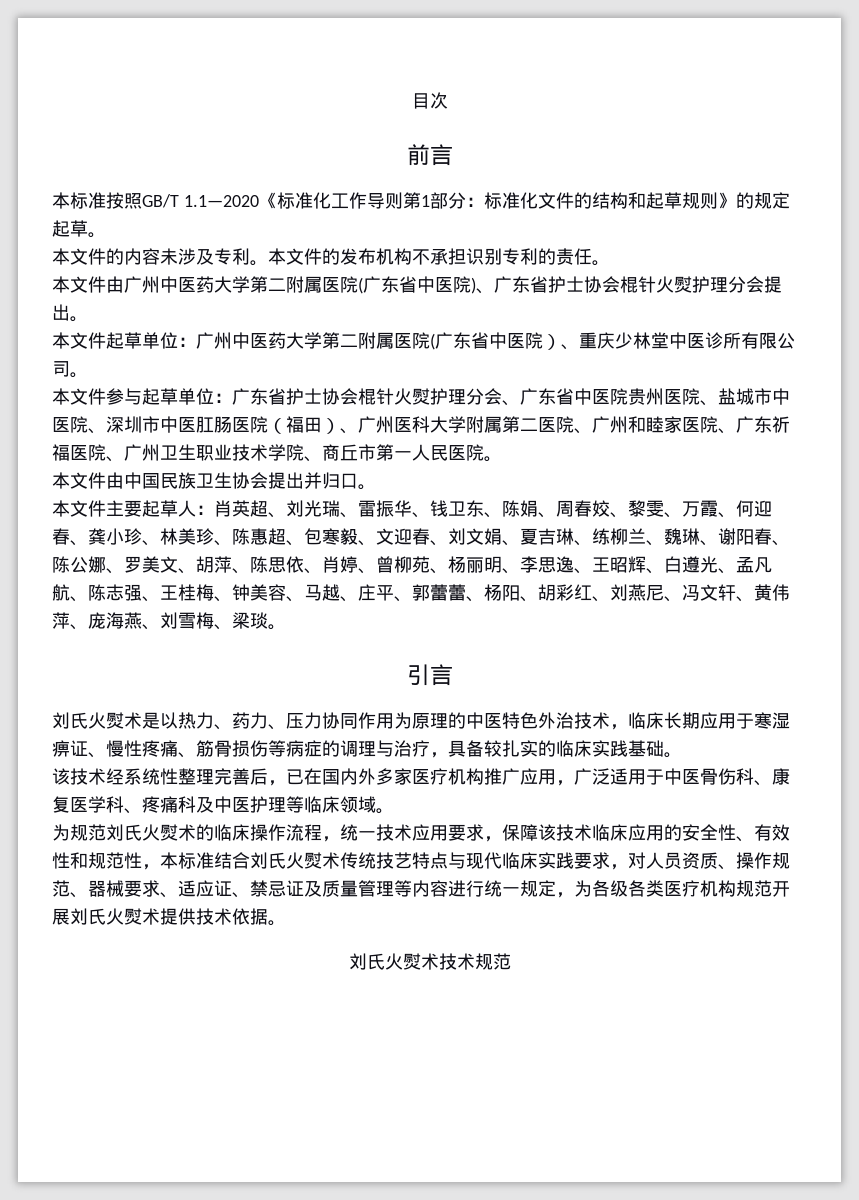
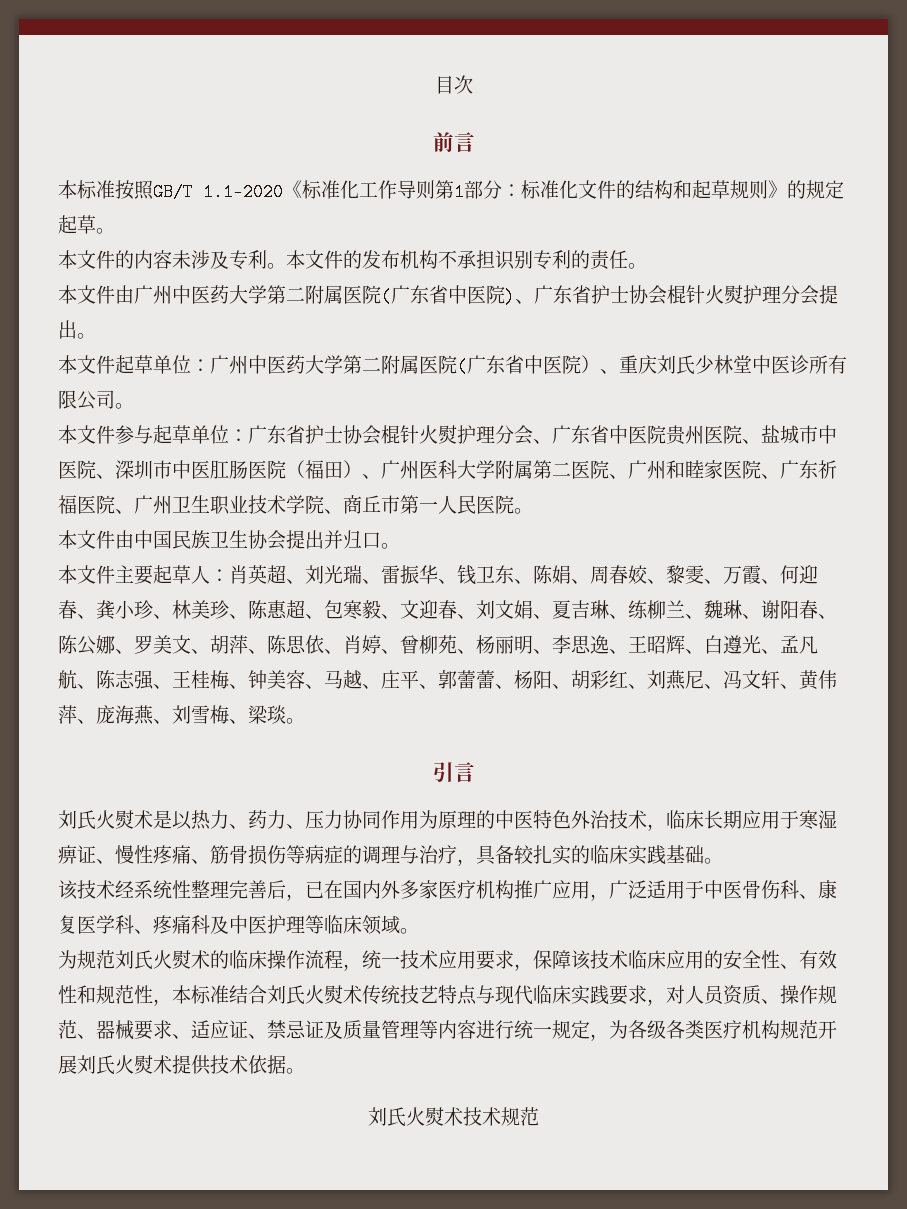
- 本文件起草单位：广州中医药大学第二附属医院(广东省中医院）、重庆少林堂中医诊所有限公司。
+ 本文件起草单位：广州中医药大学第二附属医院(广东省中医院）、重庆刘氏少林堂中医诊所有限公司。

